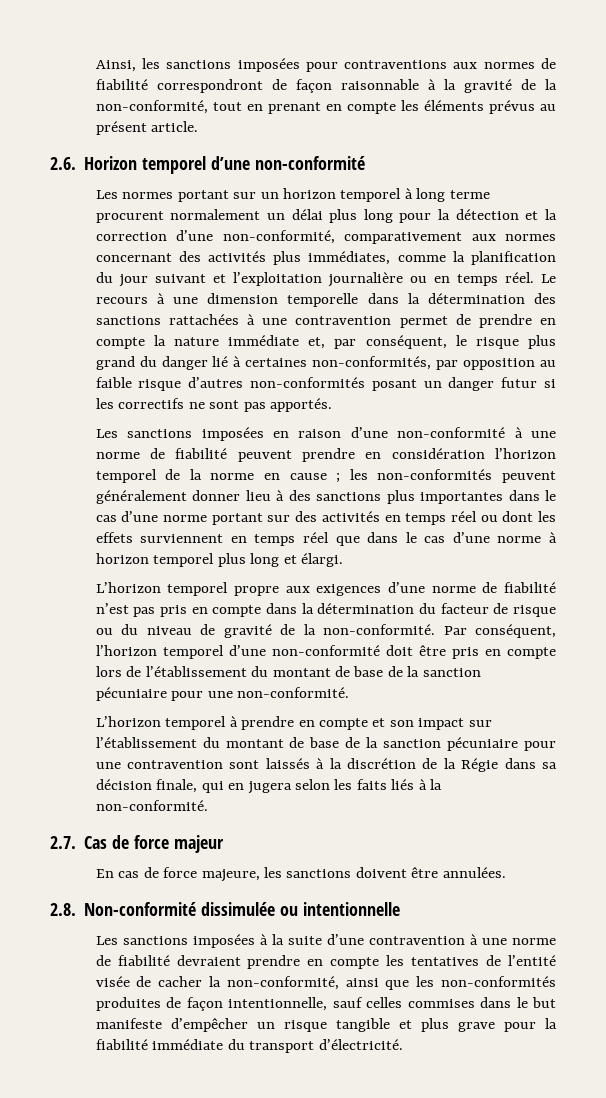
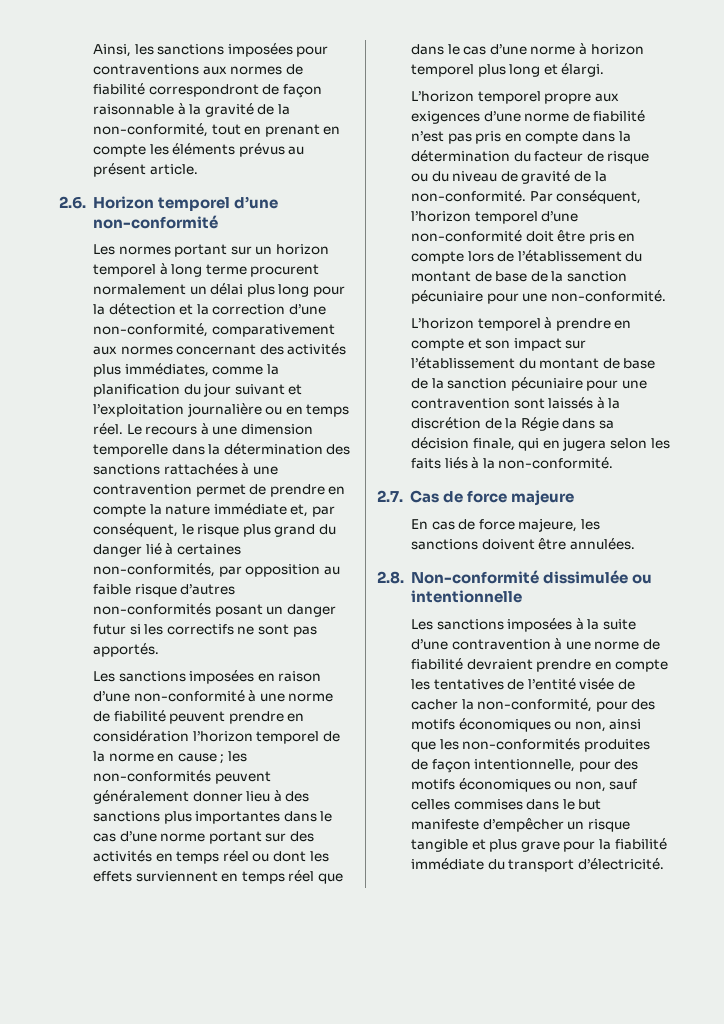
- 2.7. Cas de force majeur
+ 2.7. Cas de force majeure
- Les sanctions imposées à la suite d’une contravention à une norme de fiabilité devraient prendre en compte les tentatives de l’entité visée de cacher la non-conformité, ainsi que les non-conformités produites de façon intentionnelle, sauf celles commises dans le but manifeste d’empêcher un risque tangible et plus grave pour la fiabilité immédiate du transport d’électricité.
+ Les sanctions imposées à la suite d’une contravention à une norme de fiabilité devraient prendre en compte les tentatives de l’entité visée de cacher la non-conformité, pour des motifs économiques ou non, ainsi que les non-conformités produites de façon intentionnelle, pour des motifs économiques ou non, sauf celles commises dans le but manifeste d’empêcher un risque tangible et plus grave pour la fiabilité immédiate du transport d’électricité.

